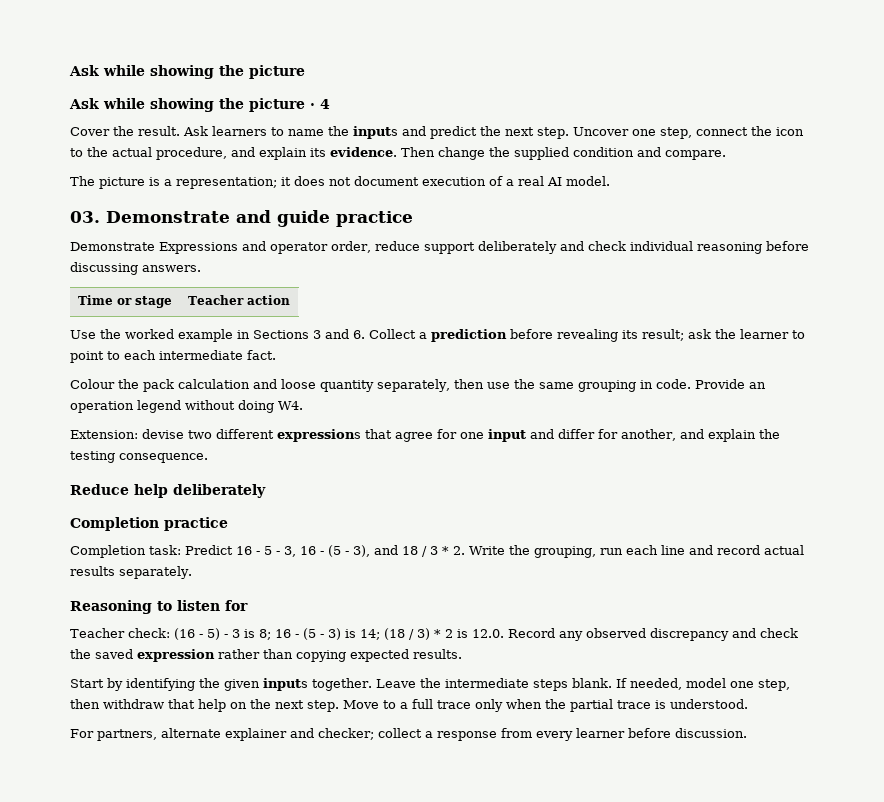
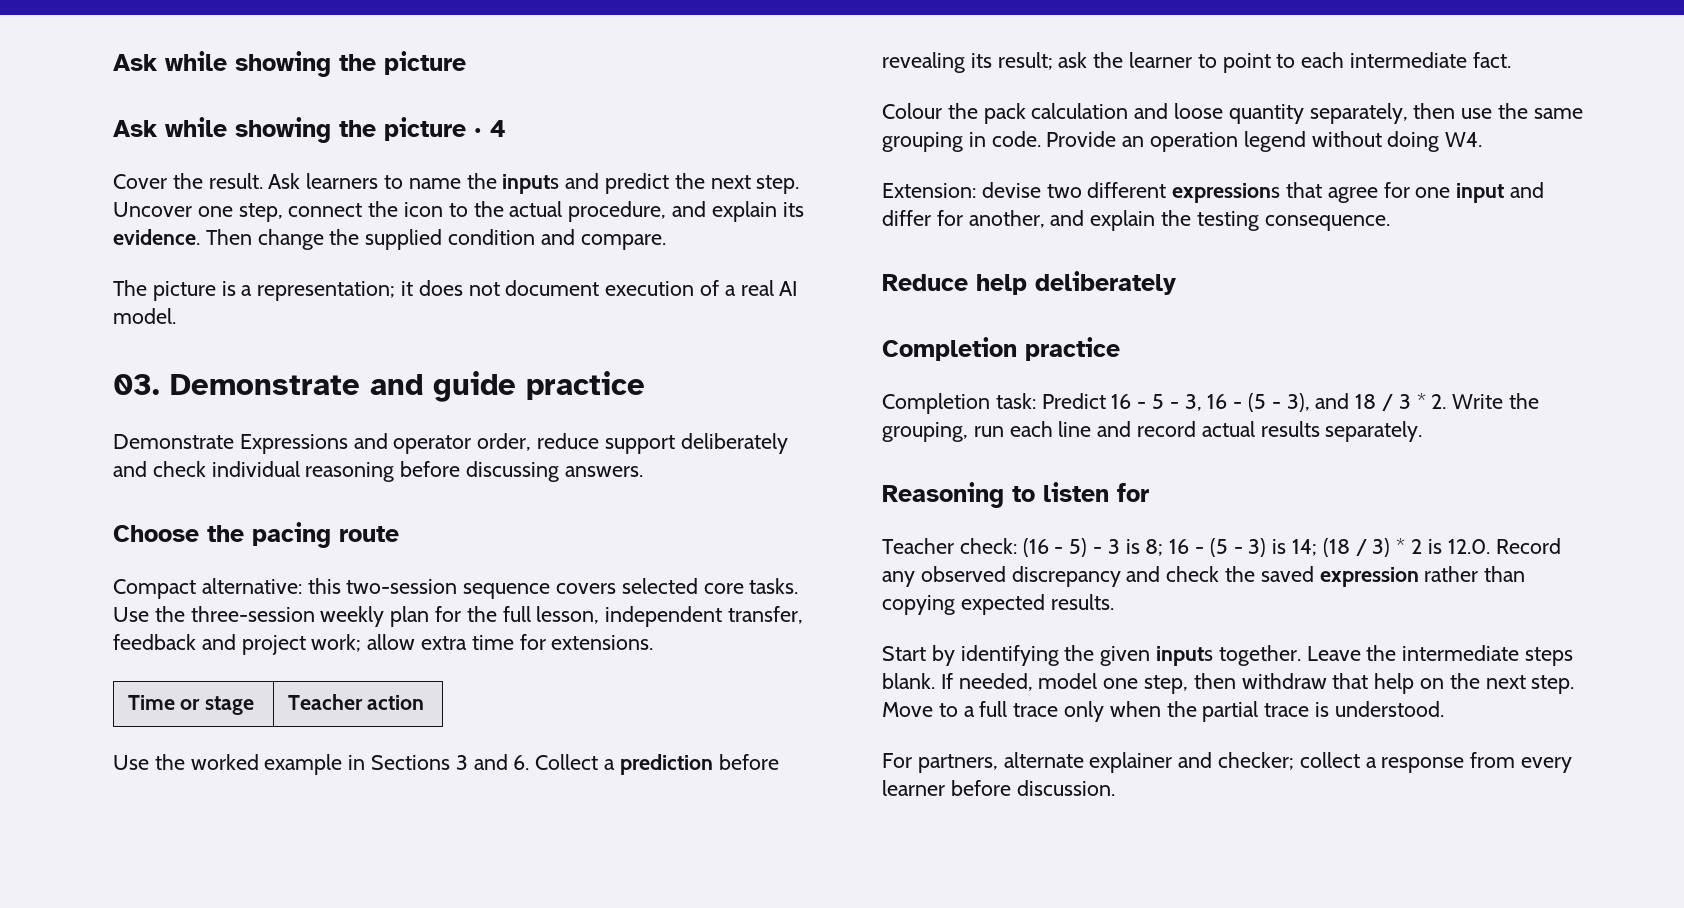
+ Choose the pacing route
+ Compact alternative: this two-session sequence covers selected core tasks. Use the three-session weekly plan for the full lesson, independent transfer, feedback and project work; allow extra time for extensions.

